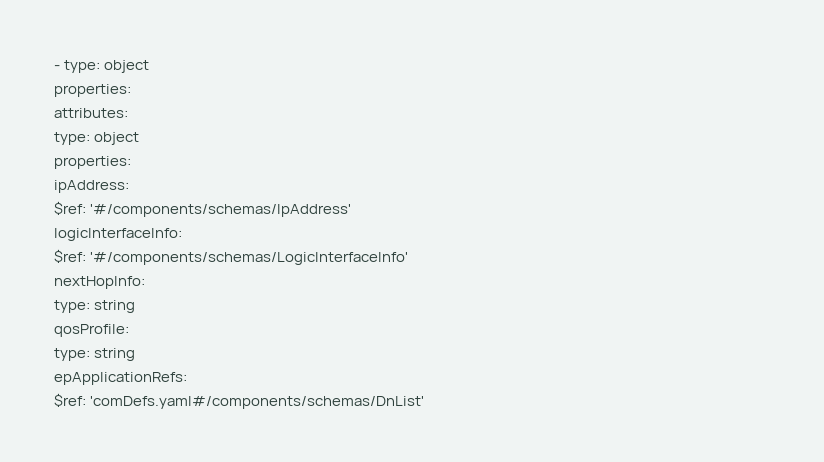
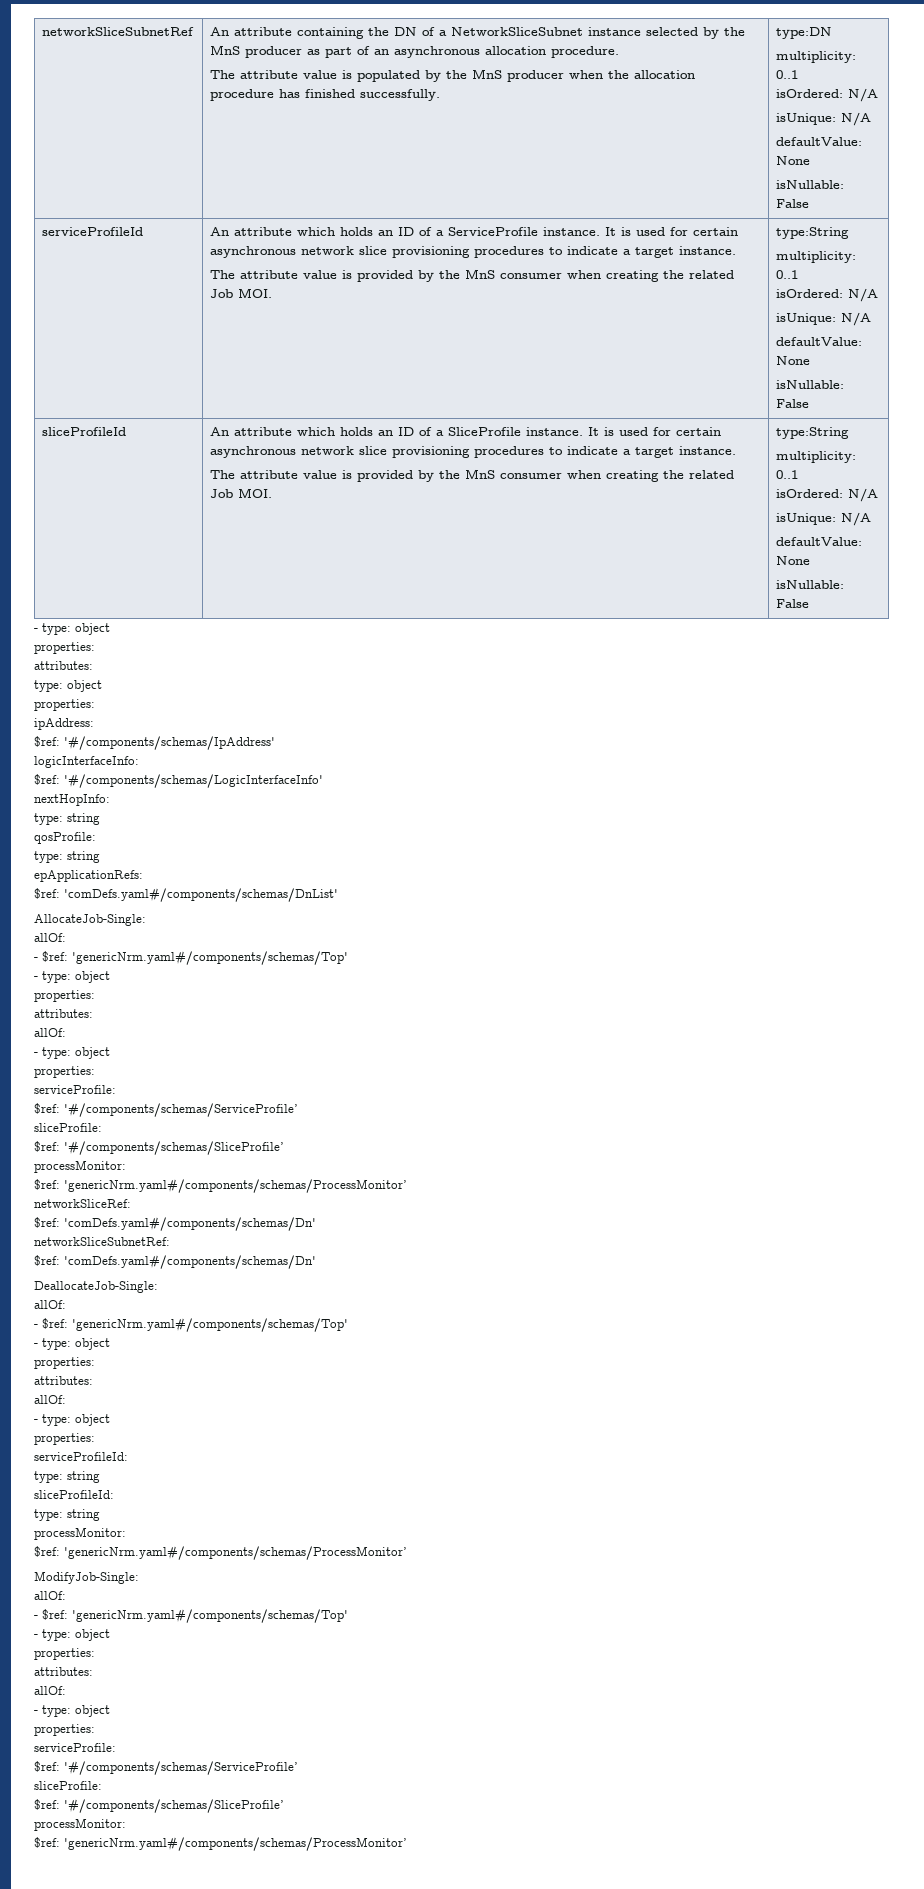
+ networkSliceSubnetRef | An attribute containing the DN of a NetworkSliceSubnet instance selected by the MnS producer as part of an asynchronous allocation procedure.
+ The attribute value is populated by the MnS producer when the allocation procedure has finished successfully. | type:DN
+ multiplicity: 0..1
+ isOrdered: N/A
+ isUnique: N/A
+ defaultValue: None
+ isNullable: False
+ serviceProfileId | An attribute which holds an ID of a ServiceProfile instance. It is used for certain asynchronous network slice provisioning procedures to indicate a target instance.
+ The attribute value is provided by the MnS consumer when creating the related Job MOI. | type:String
+ multiplicity: 0..1
+ isOrdered: N/A
+ isUnique: N/A
+ defaultValue: None
+ isNullable: False
+ sliceProfileId | An attribute which holds an ID of a SliceProfile instance. It is used for certain asynchronous network slice provisioning procedures to indicate a target instance.
+ The attribute value is provided by the MnS consumer when creating the related Job MOI. | type:String
+ multiplicity: 0..1
+ isOrdered: N/A
+ isUnique: N/A
+ defaultValue: None
+ isNullable: False
+ AllocateJob-Single:
+ allOf:
+ - $ref: 'genericNrm.yaml#/components/schemas/Top'
+ - type: object
+ properties:
+ attributes:
+ allOf:
+ - type: object
+ properties:
+ serviceProfile:
+ $ref: '#/components/schemas/ServiceProfile’
+ sliceProfile:
+ $ref: '#/components/schemas/SliceProfile’
+ processMonitor:
+ $ref: 'genericNrm.yaml#/components/schemas/ProcessMonitor’
+ networkSliceRef:
+ $ref: 'comDefs.yaml#/components/schemas/Dn'
+ networkSliceSubnetRef:
+ $ref: 'comDefs.yaml#/components/schemas/Dn'
+ DeallocateJob-Single:
+ allOf:
+ - $ref: 'genericNrm.yaml#/components/schemas/Top'
+ - type: object
+ properties:
+ attributes:
+ allOf:
+ - type: object
+ properties:
+ serviceProfileId:
+ type: string
+ sliceProfileId:
+ type: string
+ processMonitor:
+ $ref: 'genericNrm.yaml#/components/schemas/ProcessMonitor’
+ ModifyJob-Single:
+ allOf:
+ - $ref: 'genericNrm.yaml#/components/schemas/Top'
+ - type: object
+ properties:
+ attributes:
+ allOf:
+ - type: object
+ properties:
+ serviceProfile:
+ $ref: '#/components/schemas/ServiceProfile’
+ sliceProfile:
+ $ref: '#/components/schemas/SliceProfile’
+ processMonitor:
+ $ref: 'genericNrm.yaml#/components/schemas/ProcessMonitor’

